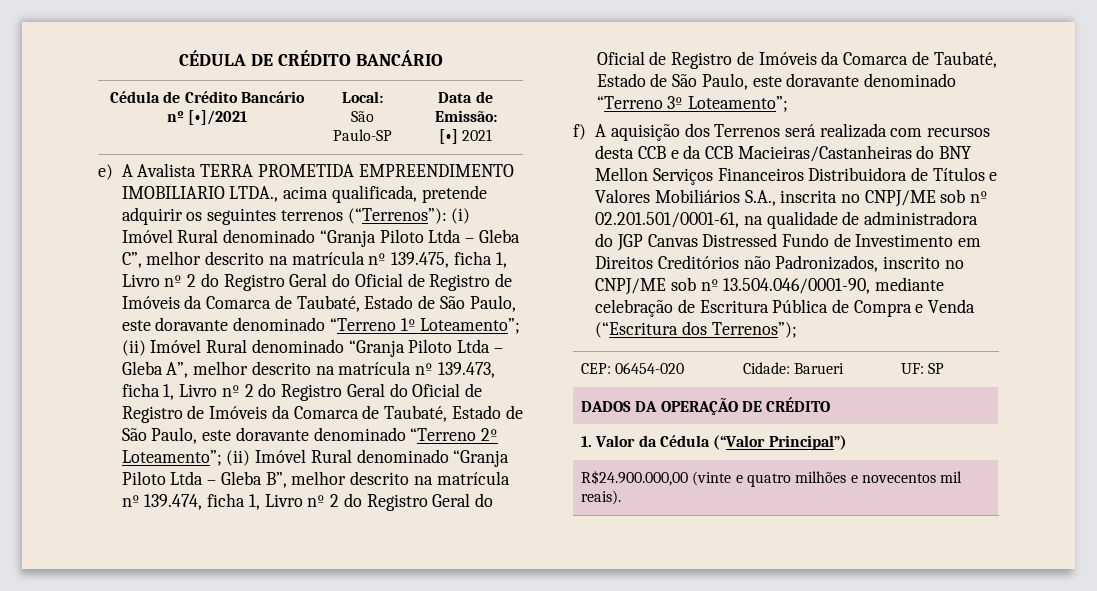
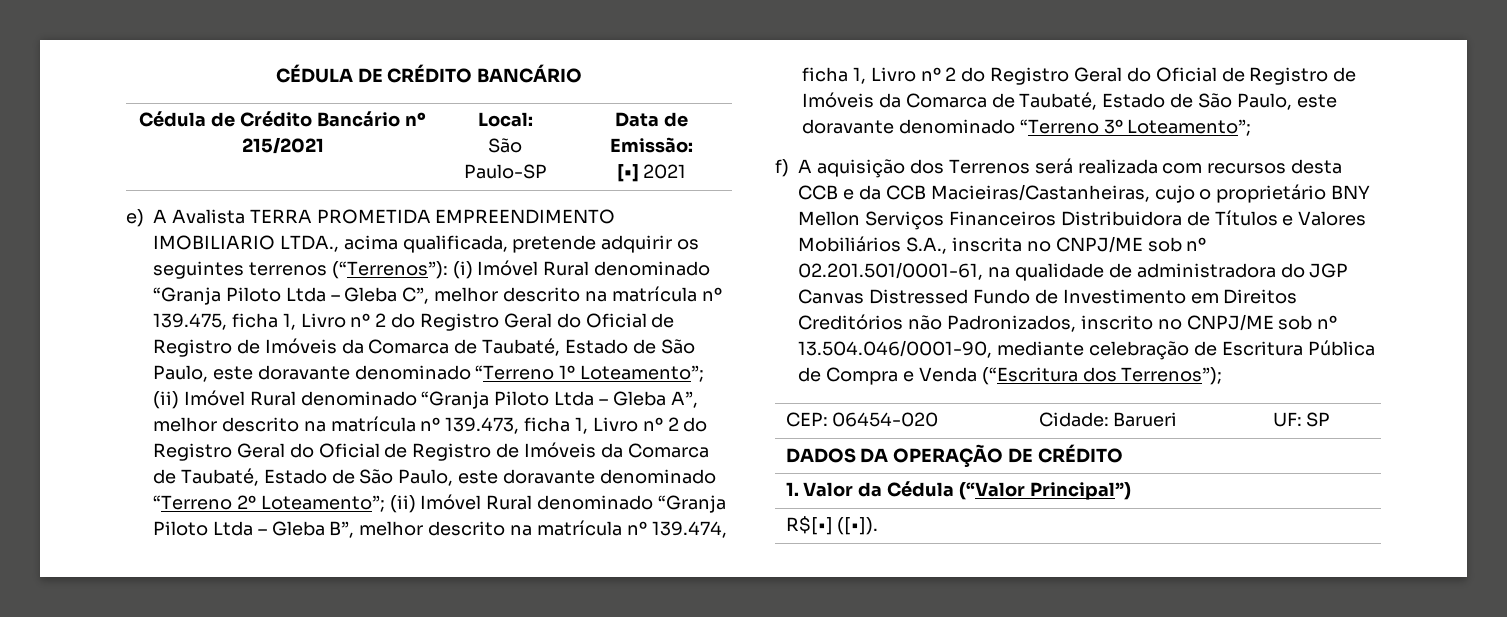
- Cédula de Crédito Bancário nº [•]/2021 | Local:
+ Cédula de Crédito Bancário nº 215/2021 | Local:
- f) A aquisição dos Terrenos será realizada com recursos desta CCB e da CCB Macieiras/Castanheiras do BNY Mellon Serviços Financeiros Distribuidora de Títulos e Valores Mobiliários S.A., inscrita no CNPJ/ME sob nº 02.201.501/0001-61, na qualidade de administradora do JGP Canvas Distressed Fundo de Investimento em Direitos Creditórios não Padronizados, inscrito no CNPJ/ME sob nº 13.504.046/0001-90, mediante celebração de Escritura Pública de Compra e Venda (“Escritura dos Terrenos”);
+ f) A aquisição dos Terrenos será realizada com recursos desta CCB e da CCB Macieiras/Castanheiras, cujo o proprietário BNY Mellon Serviços Financeiros Distribuidora de Títulos e Valores Mobiliários S.A., inscrita no CNPJ/ME sob nº 02.201.501/0001-61, na qualidade de administradora do JGP Canvas Distressed Fundo de Investimento em Direitos Creditórios não Padronizados, inscrito no CNPJ/ME sob nº 13.504.046/0001-90, mediante celebração de Escritura Pública de Compra e Venda (“Escritura dos Terrenos”);
- R$24.900.000,00 (vinte e quatro milhões e novecentos mil reais).
+ R$[•] ([•]).

